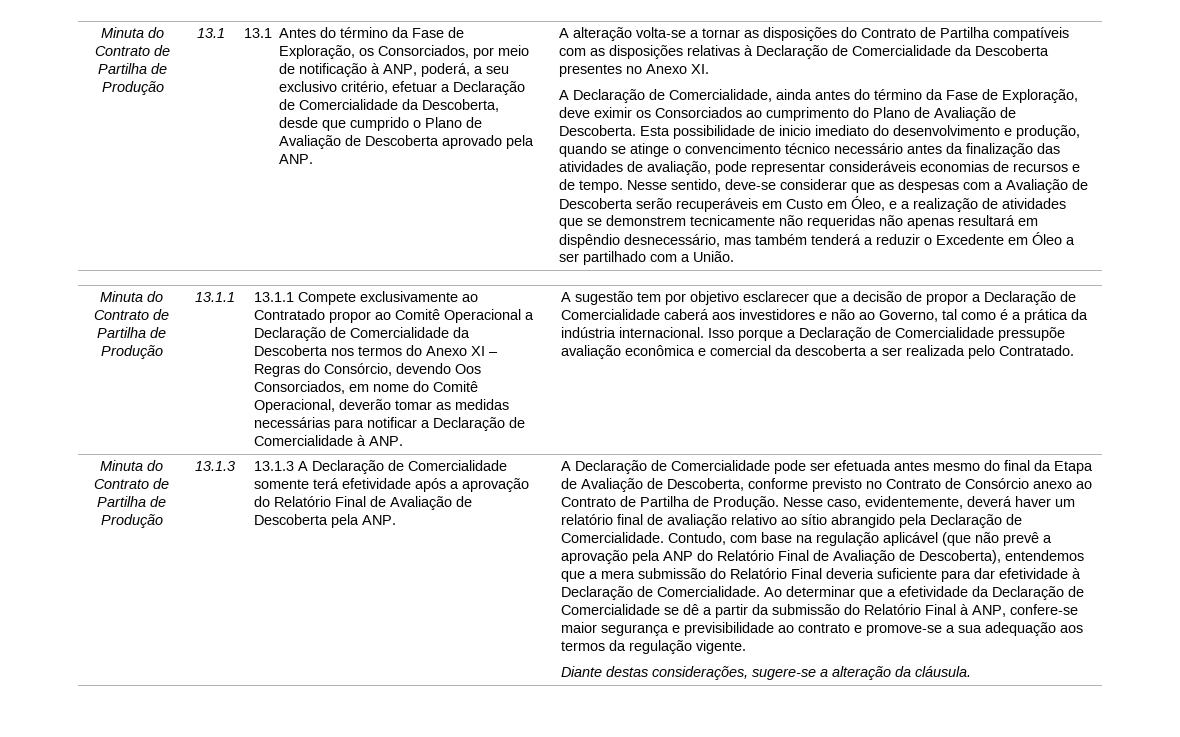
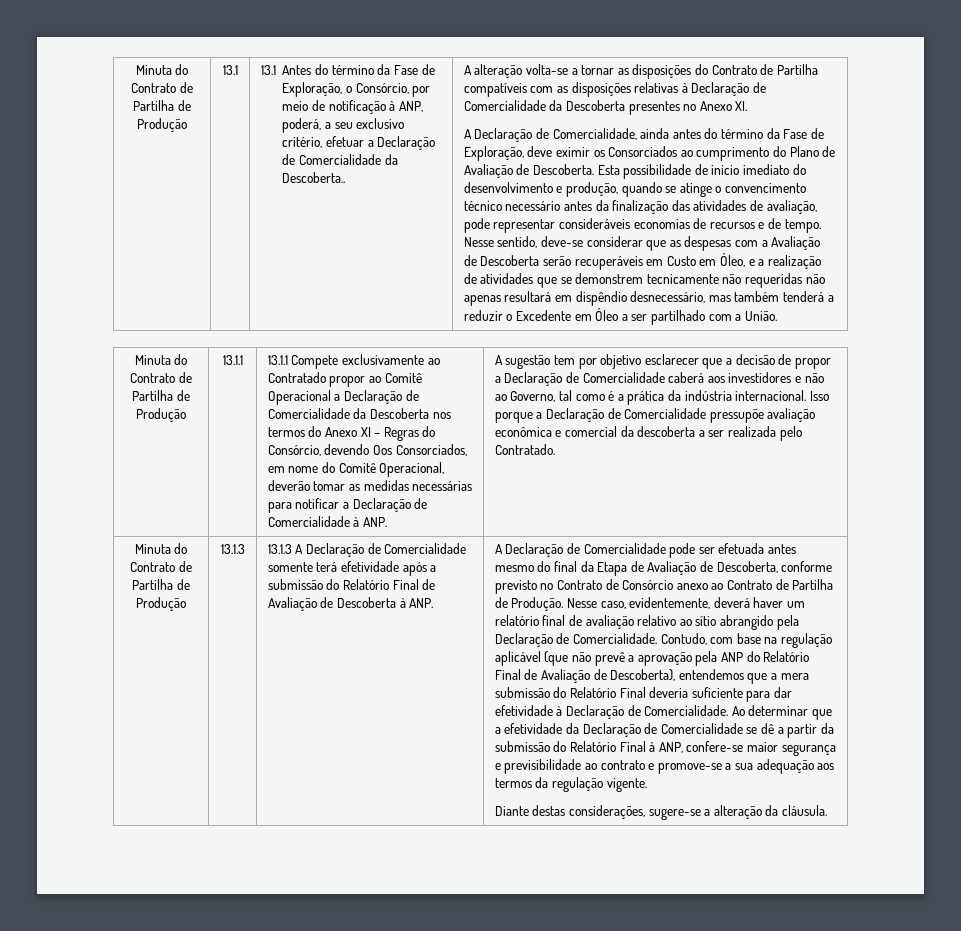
- 13.1 Antes do término da Fase de Exploração, os Consorciados, por meio de notificação à ANP, poderá, a seu exclusivo critério, efetuar a Declaração de Comercialidade da Descoberta, desde que cumprido o Plano de Avaliação de Descoberta aprovado pela ANP.
+ 13.1 Antes do término da Fase de Exploração, o Consórcio, por meio de notificação à ANP, poderá, a seu exclusivo critério, efetuar a Declaração de Comercialidade da Descoberta..
- 13.1.3 A Declaração de Comercialidade somente terá efetividade após a aprovação do Relatório Final de Avaliação de Descoberta pela ANP.
+ 13.1.3 A Declaração de Comercialidade somente terá efetividade após a submissão do Relatório Final de Avaliação de Descoberta à ANP.

